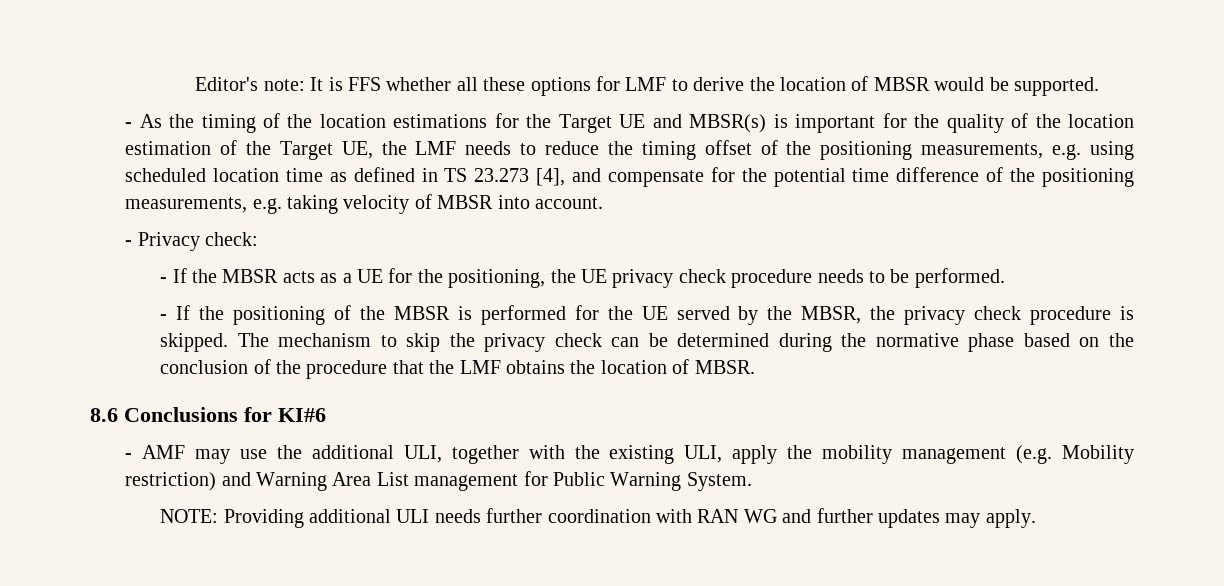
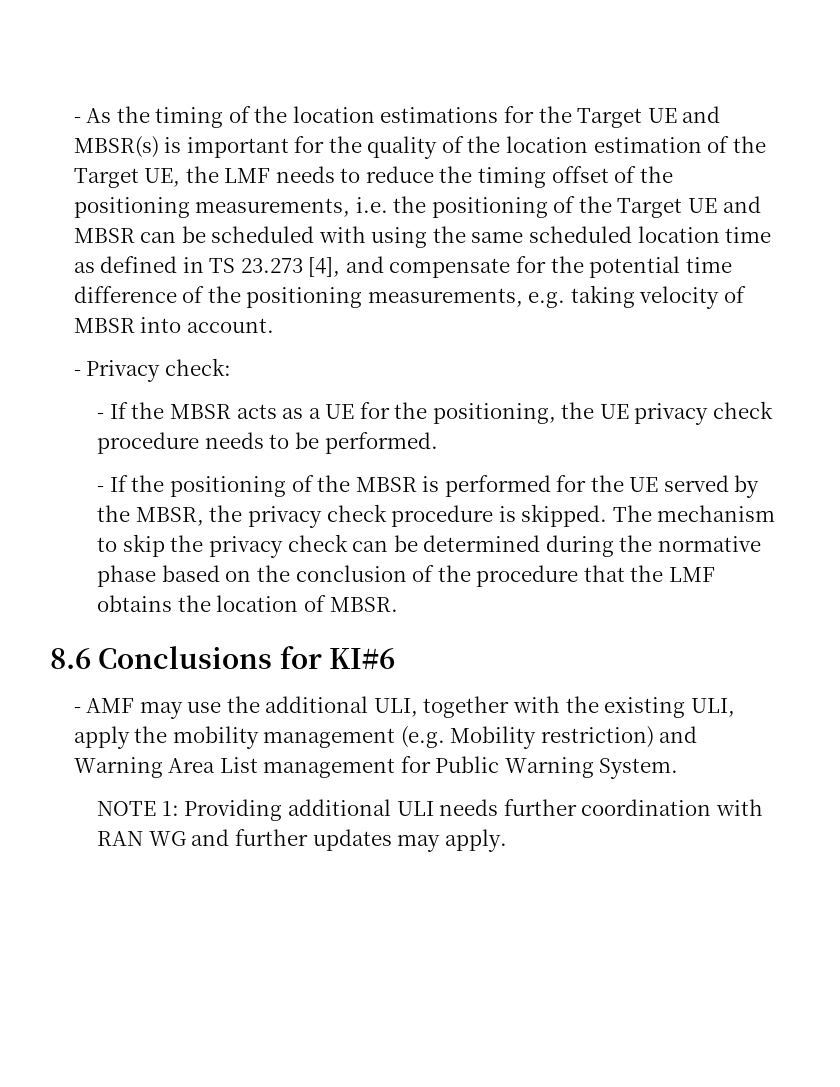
- Editor's note: It is FFS whether all these options for LMF to derive the location of MBSR would be supported.
- - As the timing of the location estimations for the Target UE and MBSR(s) is important for the quality of the location estimation of the Target UE, the LMF needs to reduce the timing offset of the positioning measurements, e.g. using scheduled location time as defined in TS 23.273 [4], and compensate for the potential time difference of the positioning measurements, e.g. taking velocity of MBSR into account.
+ - As the timing of the location estimations for the Target UE and MBSR(s) is important for the quality of the location estimation of the Target UE, the LMF needs to reduce the timing offset of the positioning measurements, i.e. the positioning of the Target UE and MBSR can be scheduled with using the same scheduled location time as defined in TS 23.273 [4], and compensate for the potential time difference of the positioning measurements, e.g. taking velocity of MBSR into account.
- NOTE: Providing additional ULI needs further coordination with RAN WG and further updates may apply.
+ NOTE 1: Providing additional ULI needs further coordination with RAN WG and further updates may apply.

